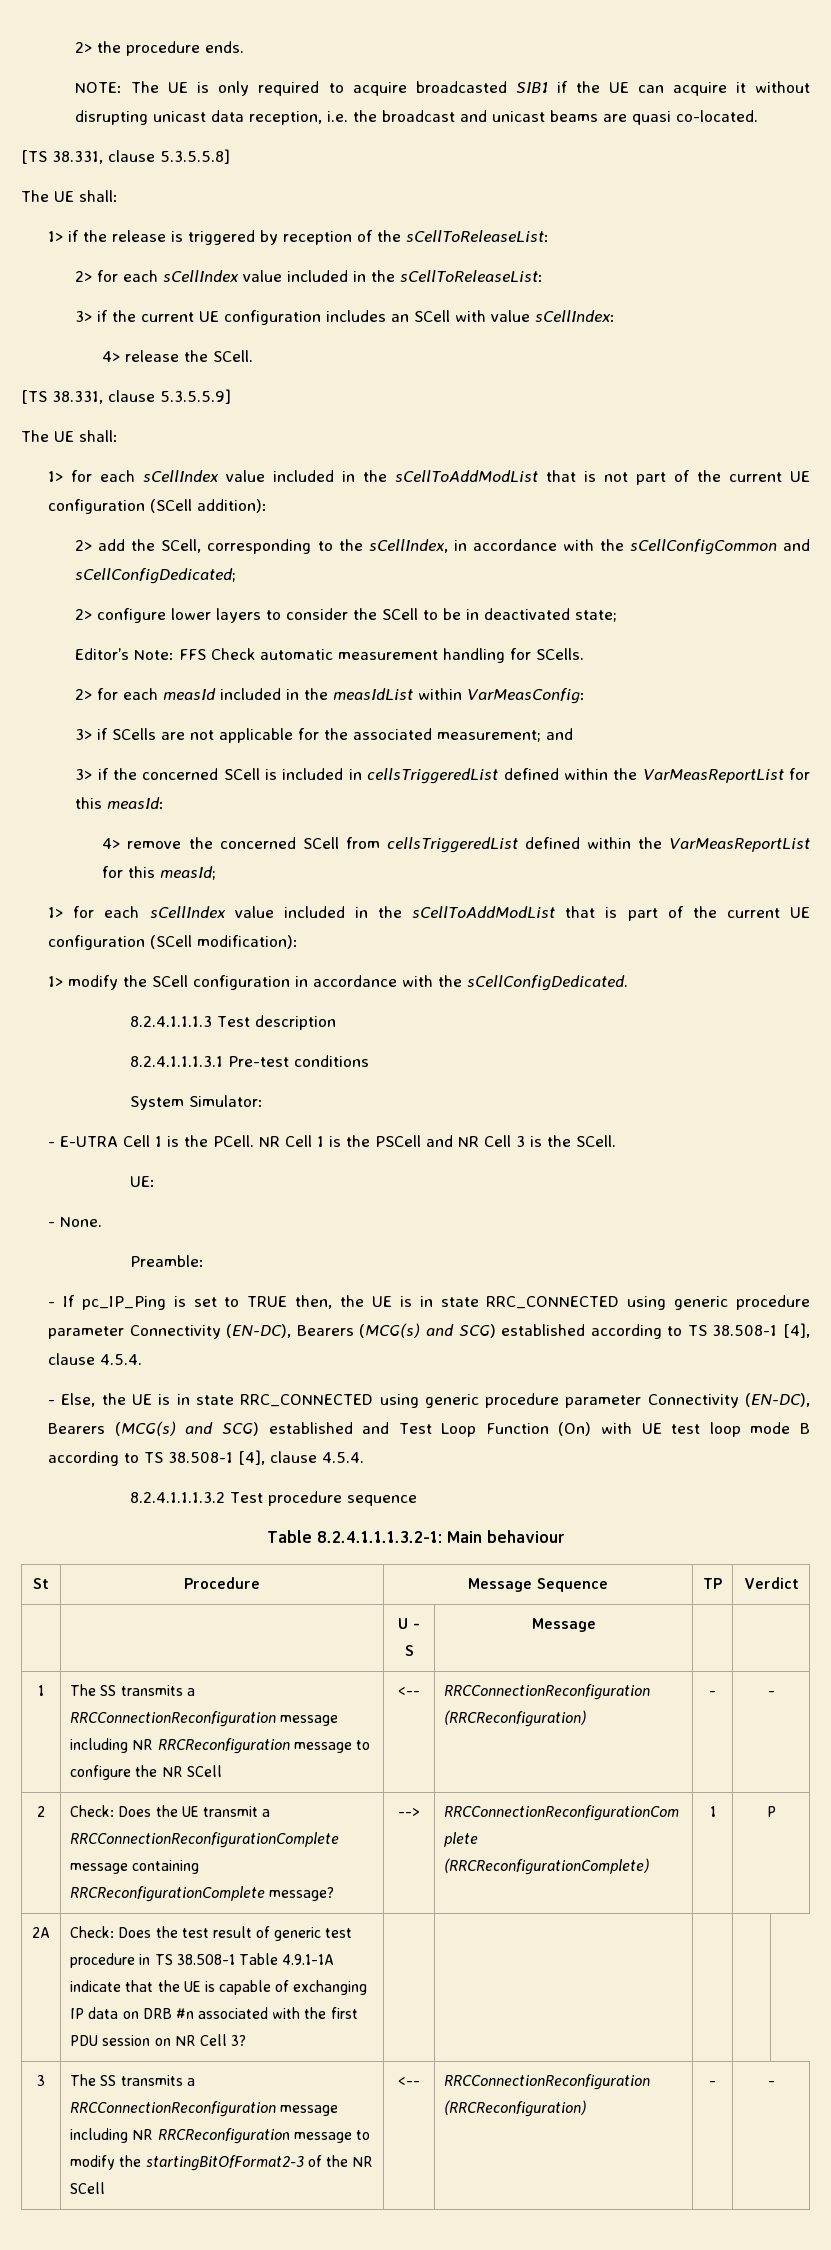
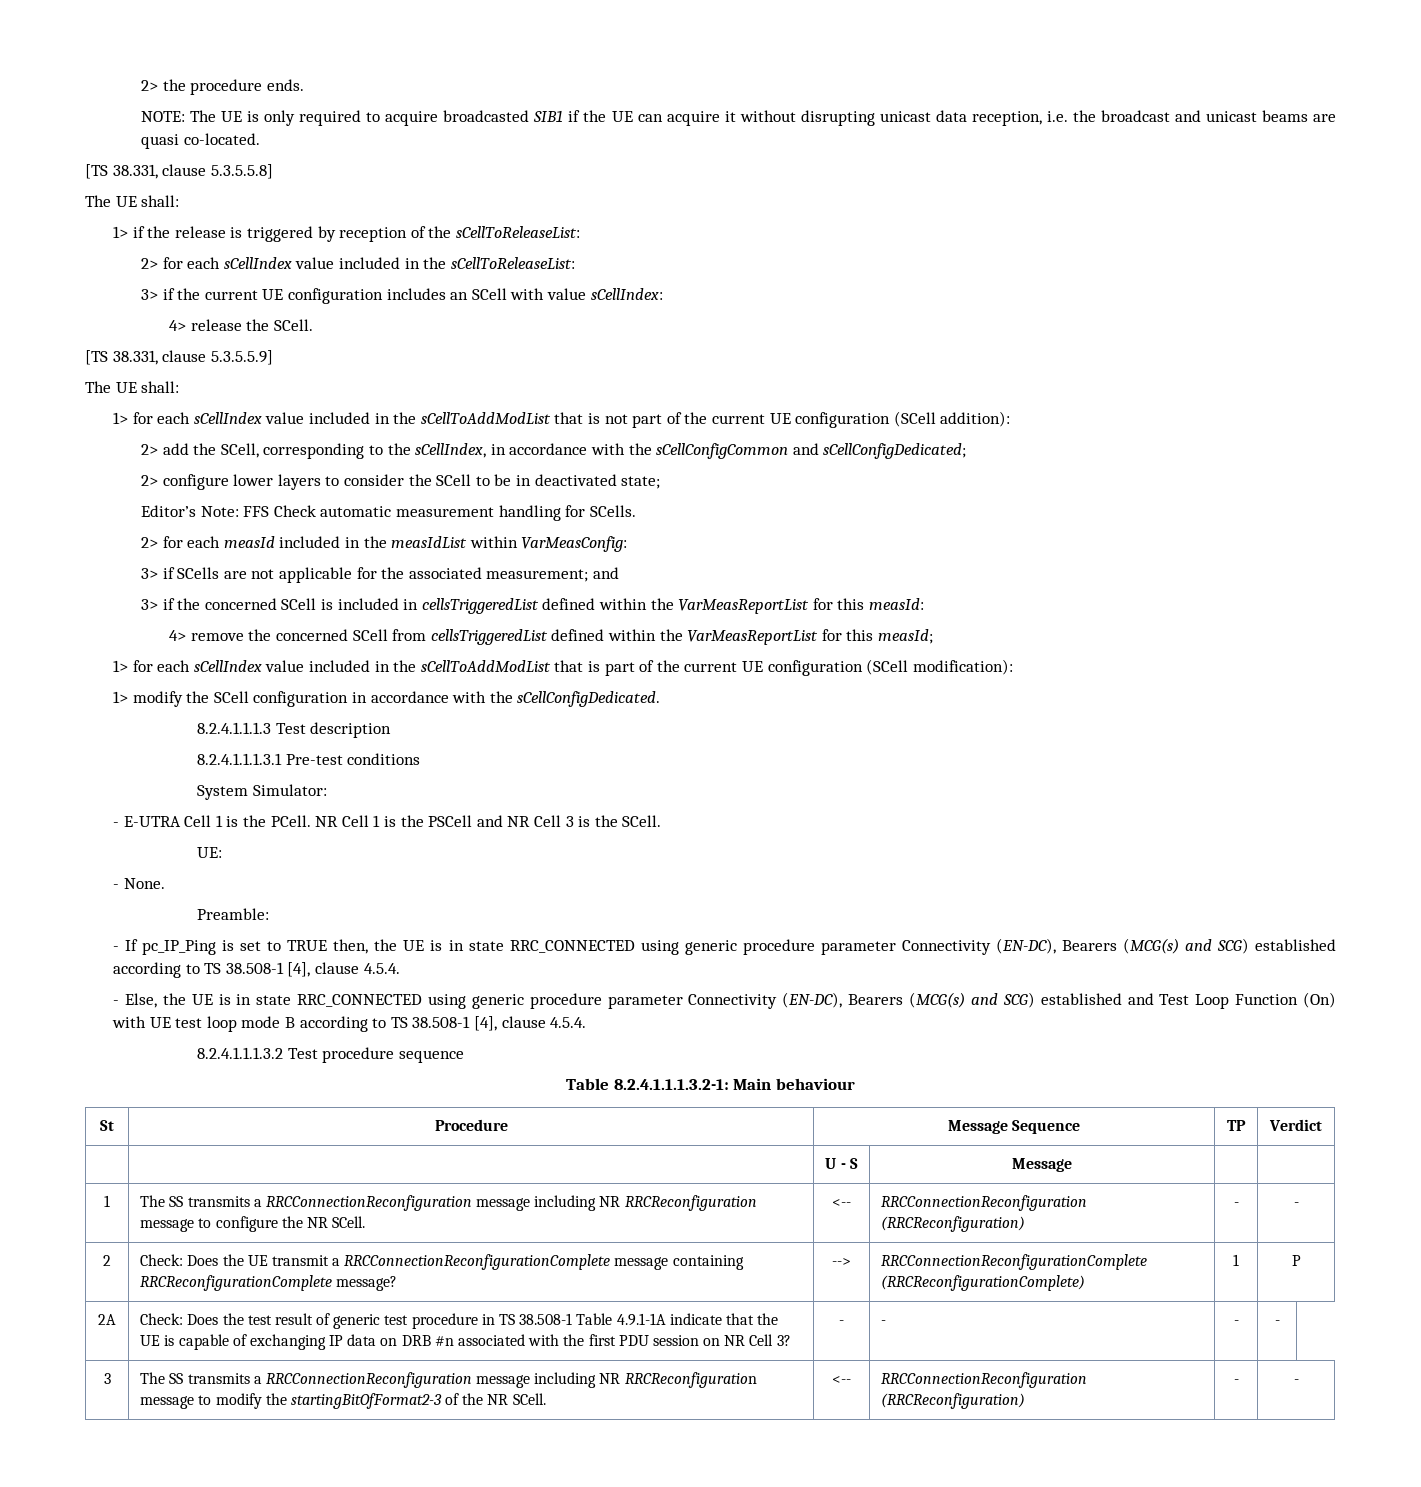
- 1 | The SS transmits a RRCConnectionReconfiguration message including NR RRCReconfiguration message to configure the NR SCell | <-- | RRCConnectionReconfiguration (RRCReconfiguration) | - | -
+ 1 | The SS transmits a RRCConnectionReconfiguration message including NR RRCReconfiguration message to configure the NR SCell. | <-- | RRCConnectionReconfiguration (RRCReconfiguration) | - | -
+ - | - | - | -
- 3 | The SS transmits a RRCConnectionReconfiguration message including NR RRCReconfiguration message to modify the startingBitOfFormat2-3 of the NR SCell | <-- | RRCConnectionReconfiguration (RRCReconfiguration) | - | -
+ 3 | The SS transmits a RRCConnectionReconfiguration message including NR RRCReconfiguration message to modify the startingBitOfFormat2-3 of the NR SCell. | <-- | RRCConnectionReconfiguration (RRCReconfiguration) | - | -

